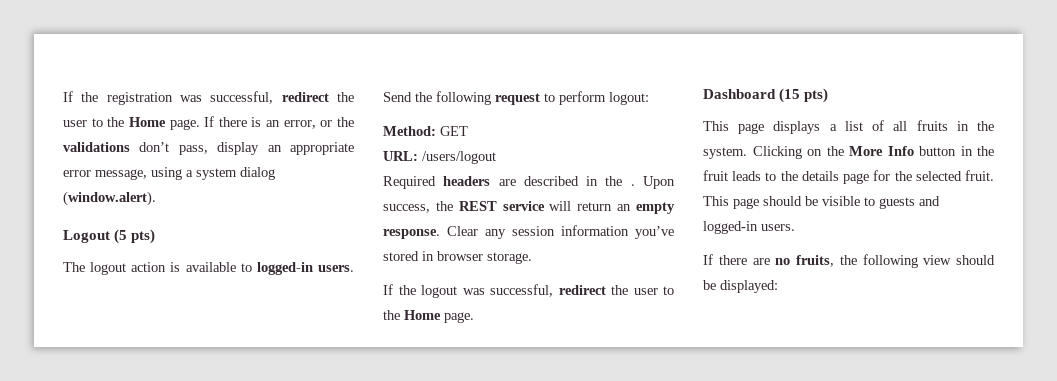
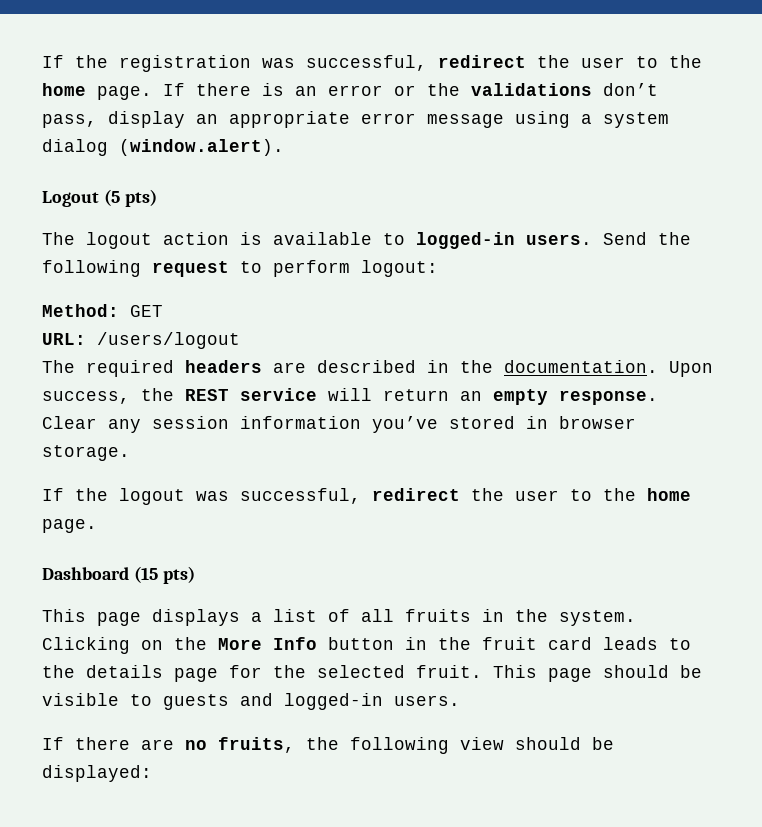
- If the registration was successful, redirect the user to the Home page.
+ If the registration was successful, redirect the user to the home page.
- If there is an error, or the validations don’t pass, display an appropriate error message, using a system dialog (window.alert).
+ If there is an error or the validations don’t pass, display an appropriate error message using a system dialog (window.alert).
- Required headers are described in the .
+ The required headers are described in the documentation.
- If the logout was successful, redirect the user to the Home page.
+ If the logout was successful, redirect the user to the home page.
- Clicking on the More Info button in the fruit leads to the details page for the selected fruit.
+ Clicking on the More Info button in the fruit card leads to the details page for the selected fruit.

